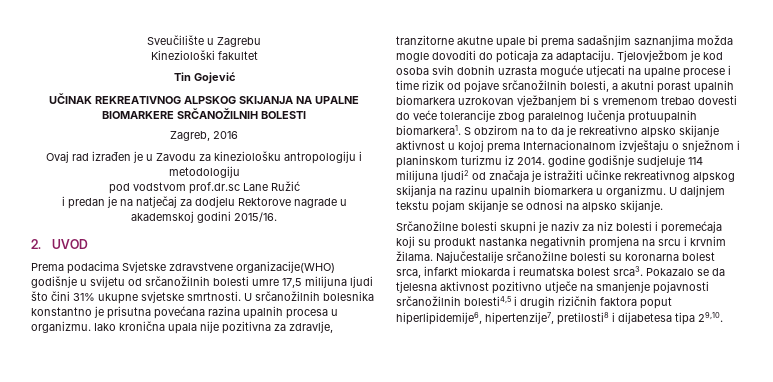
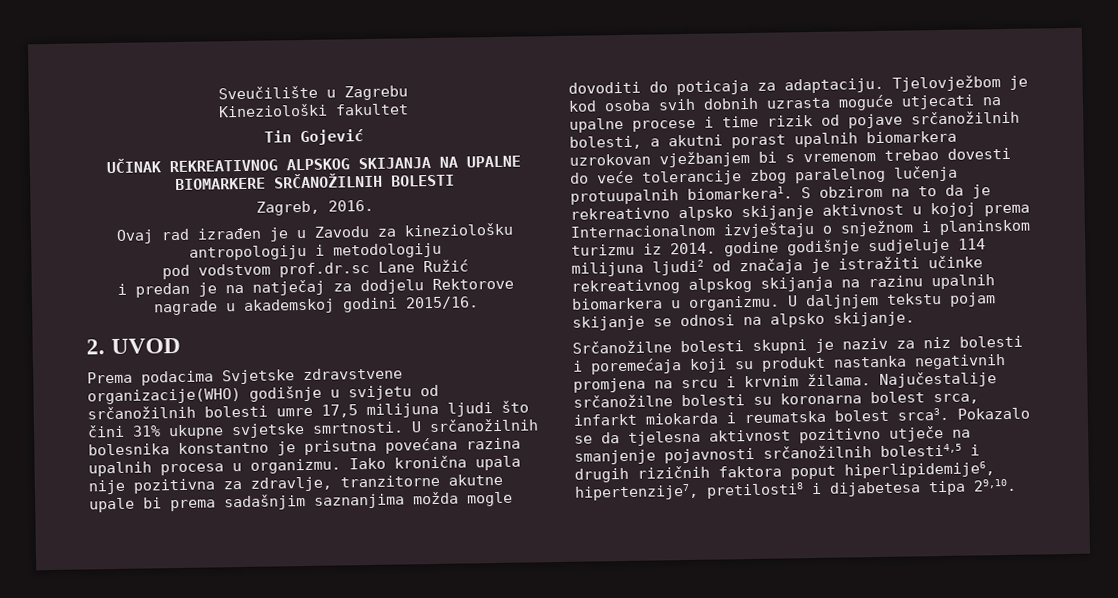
- Zagreb, 2016
+ Zagreb, 2016.

